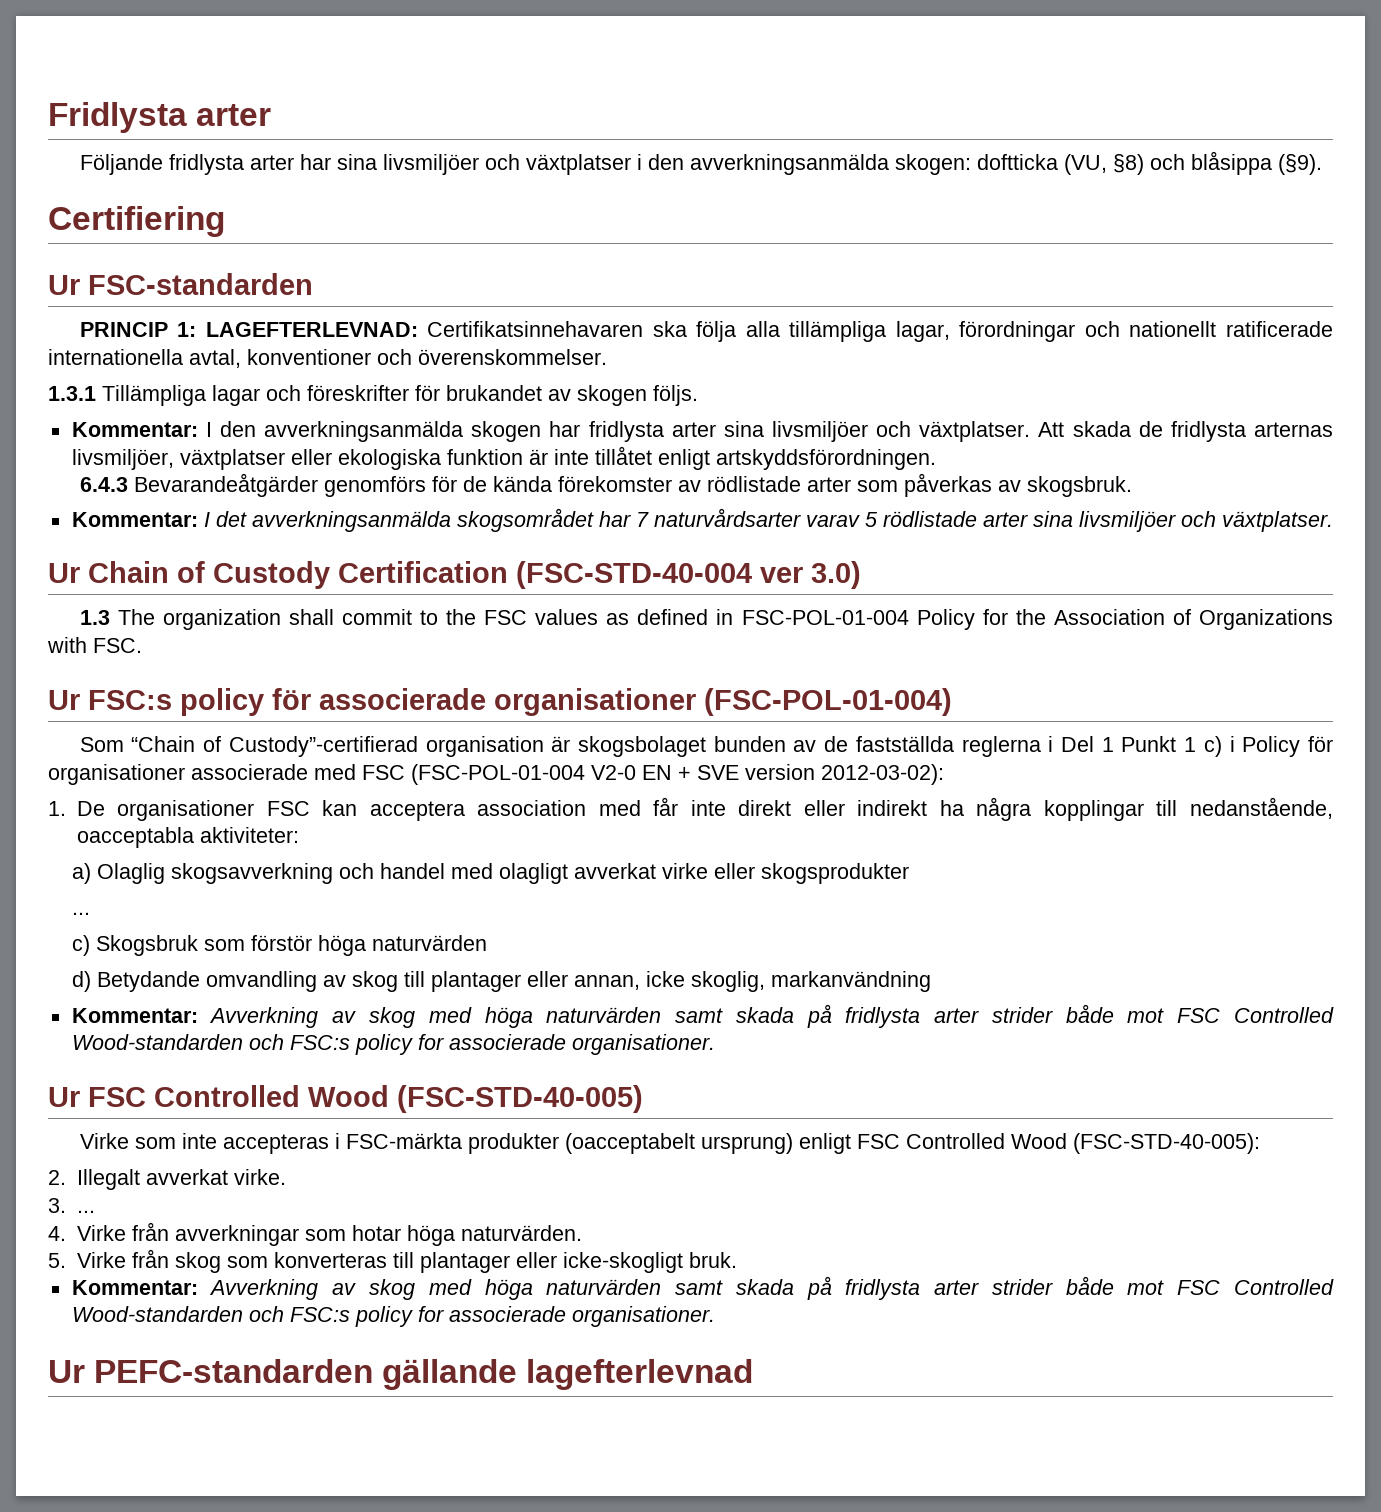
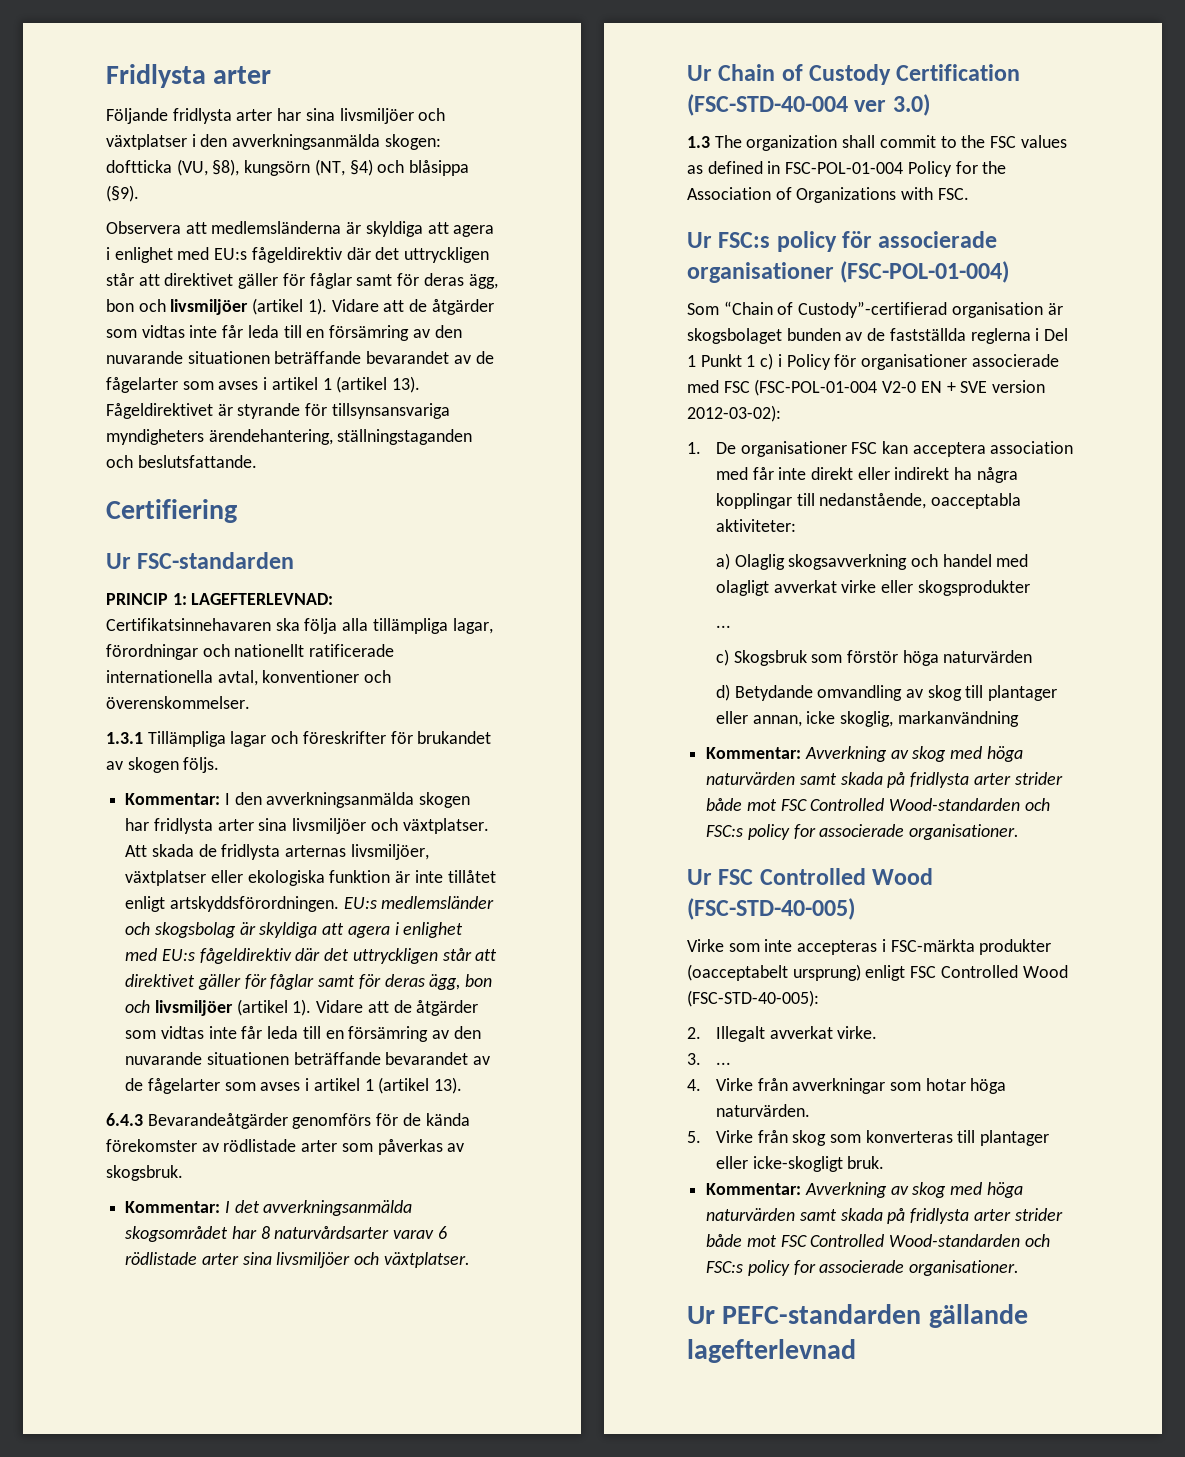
- Följande fridlysta arter har sina livsmiljöer och växtplatser i den avverkningsanmälda skogen: doftticka (VU, §8) och blåsippa (§9).
+ Följande fridlysta arter har sina livsmiljöer och växtplatser i den avverkningsanmälda skogen: doftticka (VU, §8), kungsörn (NT, §4) och blåsippa (§9).
+ Observera att medlemsländerna är skyldiga att agera i enlighet med EU:s fågeldirektiv där det uttryckligen står att direktivet gäller för fåglar samt för deras ägg, bon och livsmiljöer (artikel 1). Vidare att de åtgärder som vidtas inte får leda till en försämring av den nuvarande situationen beträffande bevarandet av de fågelarter som avses i artikel 1 (artikel 13). Fågeldirektivet är styrande för tillsynsansvariga myndigheters ärendehantering, ställningstaganden och beslutsfattande.
+ EU:s medlemsländer och skogsbolag är skyldiga att agera i enlighet med EU:s fågeldirektiv där det uttryckligen står att direktivet gäller för fåglar samt för deras ägg, bon och livsmiljöer (artikel 1). Vidare att de åtgärder som vidtas inte får leda till en försämring av den nuvarande situationen beträffande bevarandet av de fågelarter som avses i artikel 1 (artikel 13).
- Kommentar: I det avverkningsanmälda skogsområdet har 7 naturvårdsarter varav 5 rödlistade arter sina livsmiljöer och växtplatser.
+ Kommentar: I det avverkningsanmälda skogsområdet har 8 naturvårdsarter varav 6 rödlistade arter sina livsmiljöer och växtplatser.

